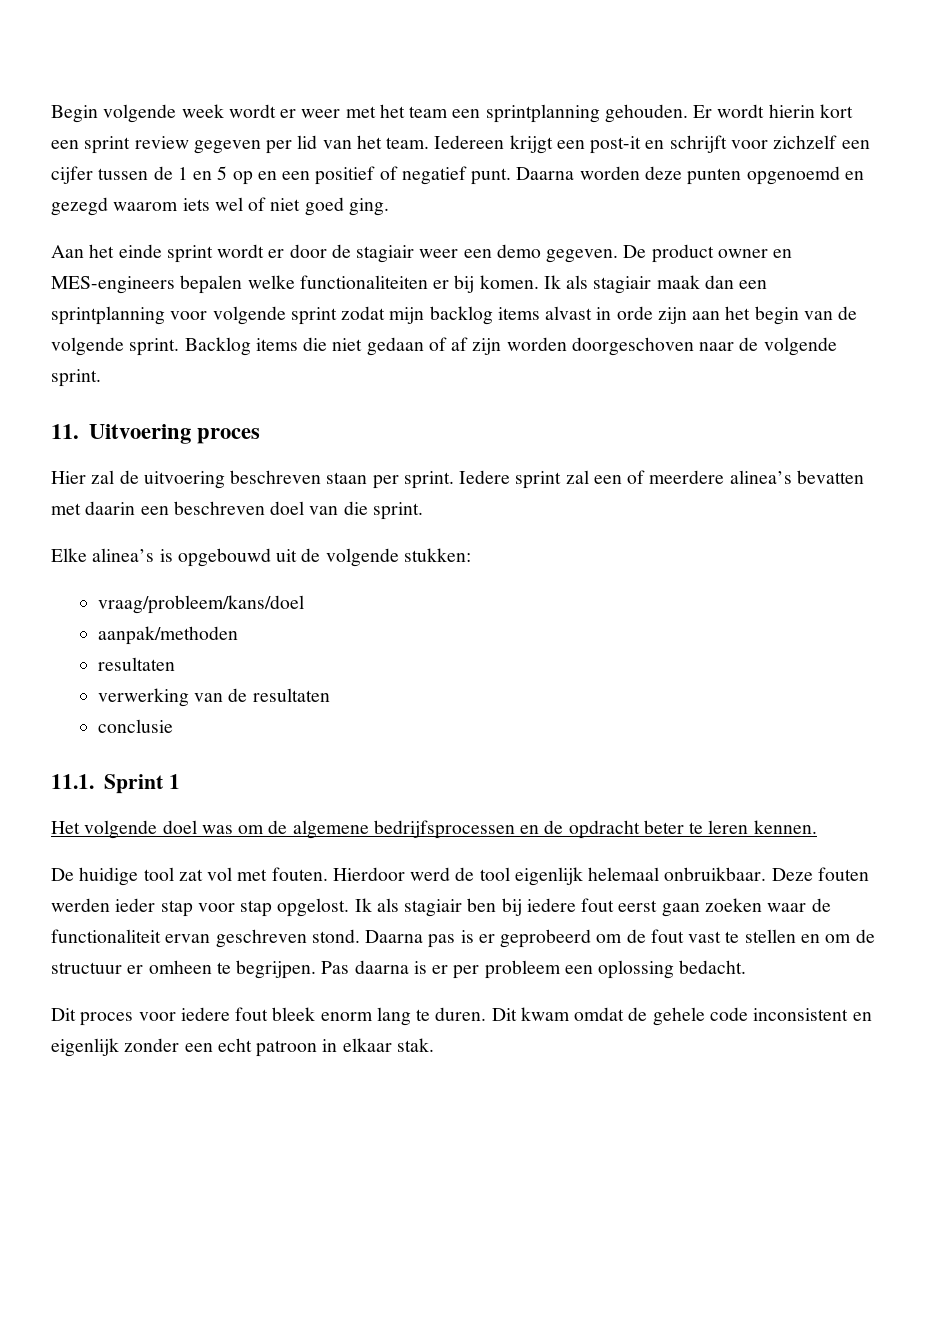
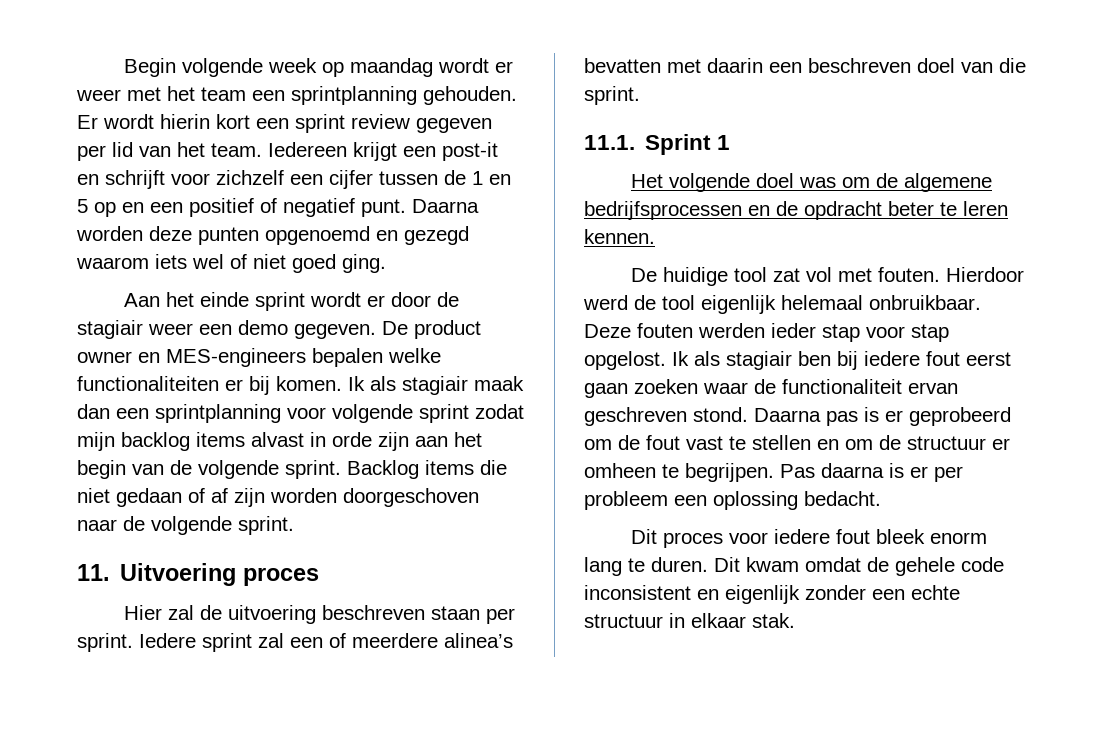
- Begin volgende week wordt er weer met het team een sprintplanning gehouden.
+ Begin volgende week op maandag wordt er weer met het team een sprintplanning gehouden.
- Elke alinea’s is opgebouwd uit de volgende stukken:
- vraag/probleem/kans/doel
- aanpak/methoden
- resultaten
- verwerking van de resultaten
- conclusie
- Dit kwam omdat de gehele code inconsistent en eigenlijk zonder een echt patroon in elkaar stak.
+ Dit kwam omdat de gehele code inconsistent en eigenlijk zonder een echte structuur in elkaar stak.

